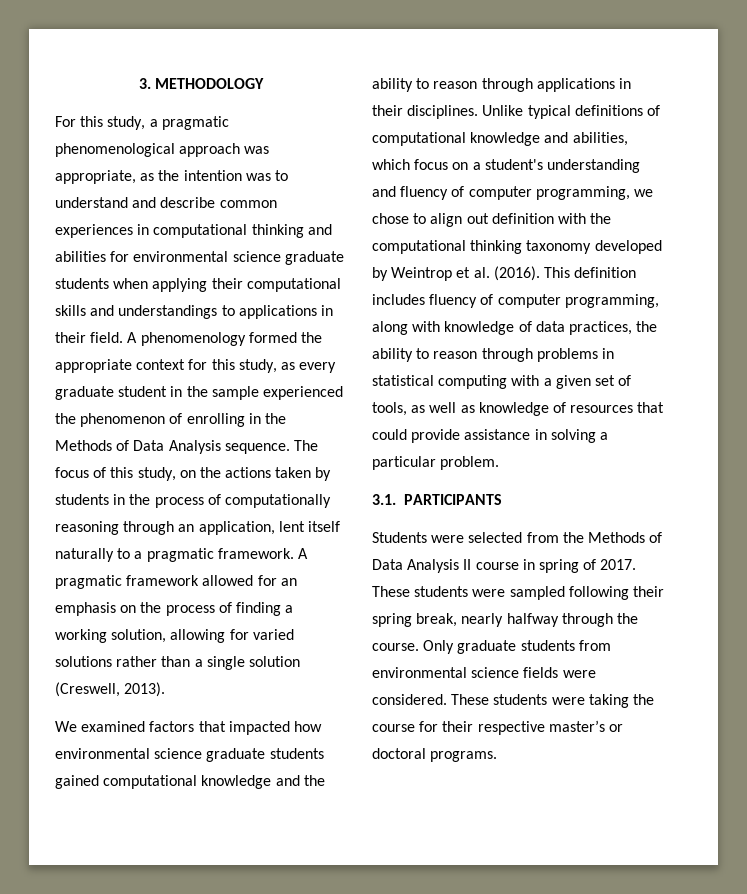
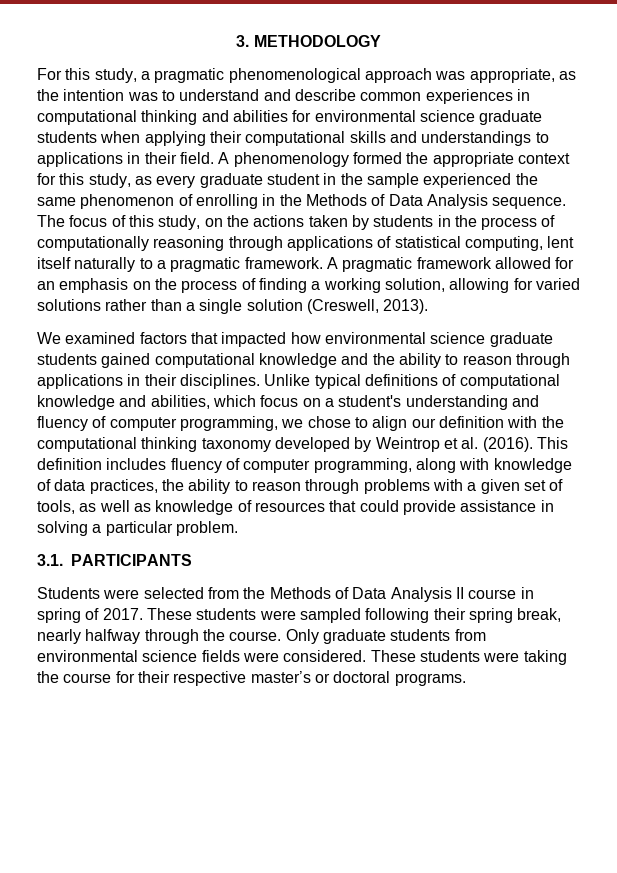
- A phenomenology formed the appropriate context for this study, as every graduate student in the sample experienced the phenomenon of enrolling in the Methods of Data Analysis sequence.
+ A phenomenology formed the appropriate context for this study, as every graduate student in the sample experienced the same phenomenon of enrolling in the Methods of Data Analysis sequence.
- The focus of this study, on the actions taken by students in the process of computationally reasoning through an application, lent itself naturally to a pragmatic framework.
+ The focus of this study, on the actions taken by students in the process of computationally reasoning through applications of statistical computing, lent itself naturally to a pragmatic framework.
- Unlike typical definitions of computational knowledge and abilities, which focus on a student's understanding and fluency of computer programming, we chose to align out definition with the computational thinking taxonomy developed by Weintrop et al. (2016).
+ Unlike typical definitions of computational knowledge and abilities, which focus on a student's understanding and fluency of computer programming, we chose to align our definition with the computational thinking taxonomy developed by Weintrop et al. (2016).
- This definition includes fluency of computer programming, along with knowledge of data practices, the ability to reason through problems in statistical computing with a given set of tools, as well as knowledge of resources that could provide assistance in solving a particular problem.
+ This definition includes fluency of computer programming, along with knowledge of data practices, the ability to reason through problems with a given set of tools, as well as knowledge of resources that could provide assistance in solving a particular problem.

